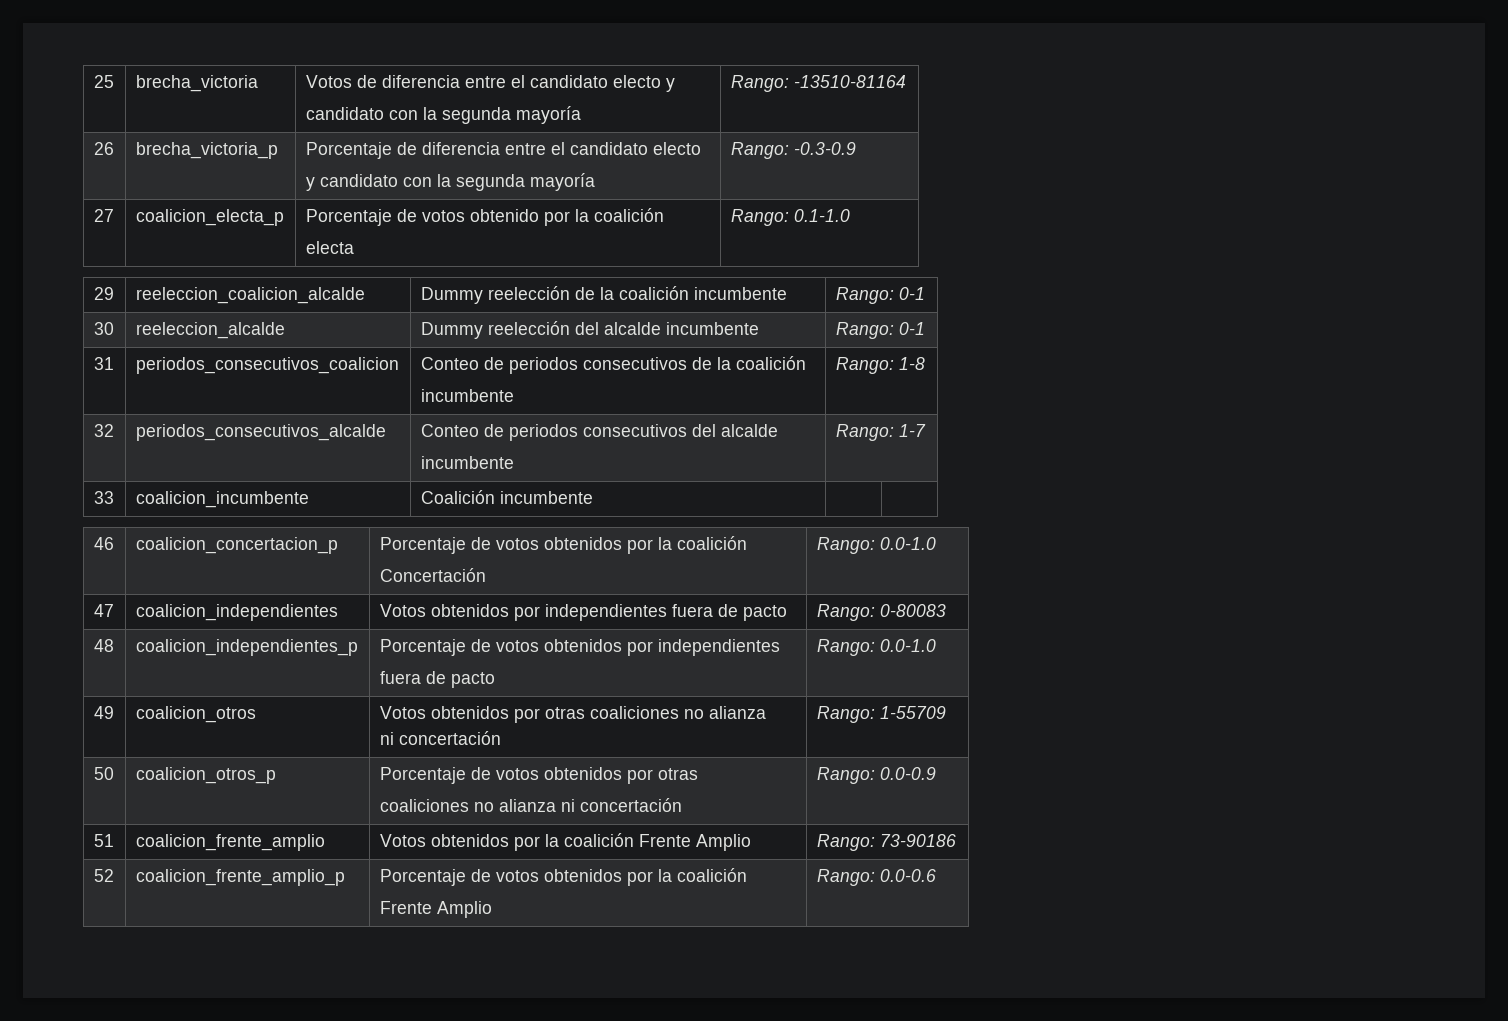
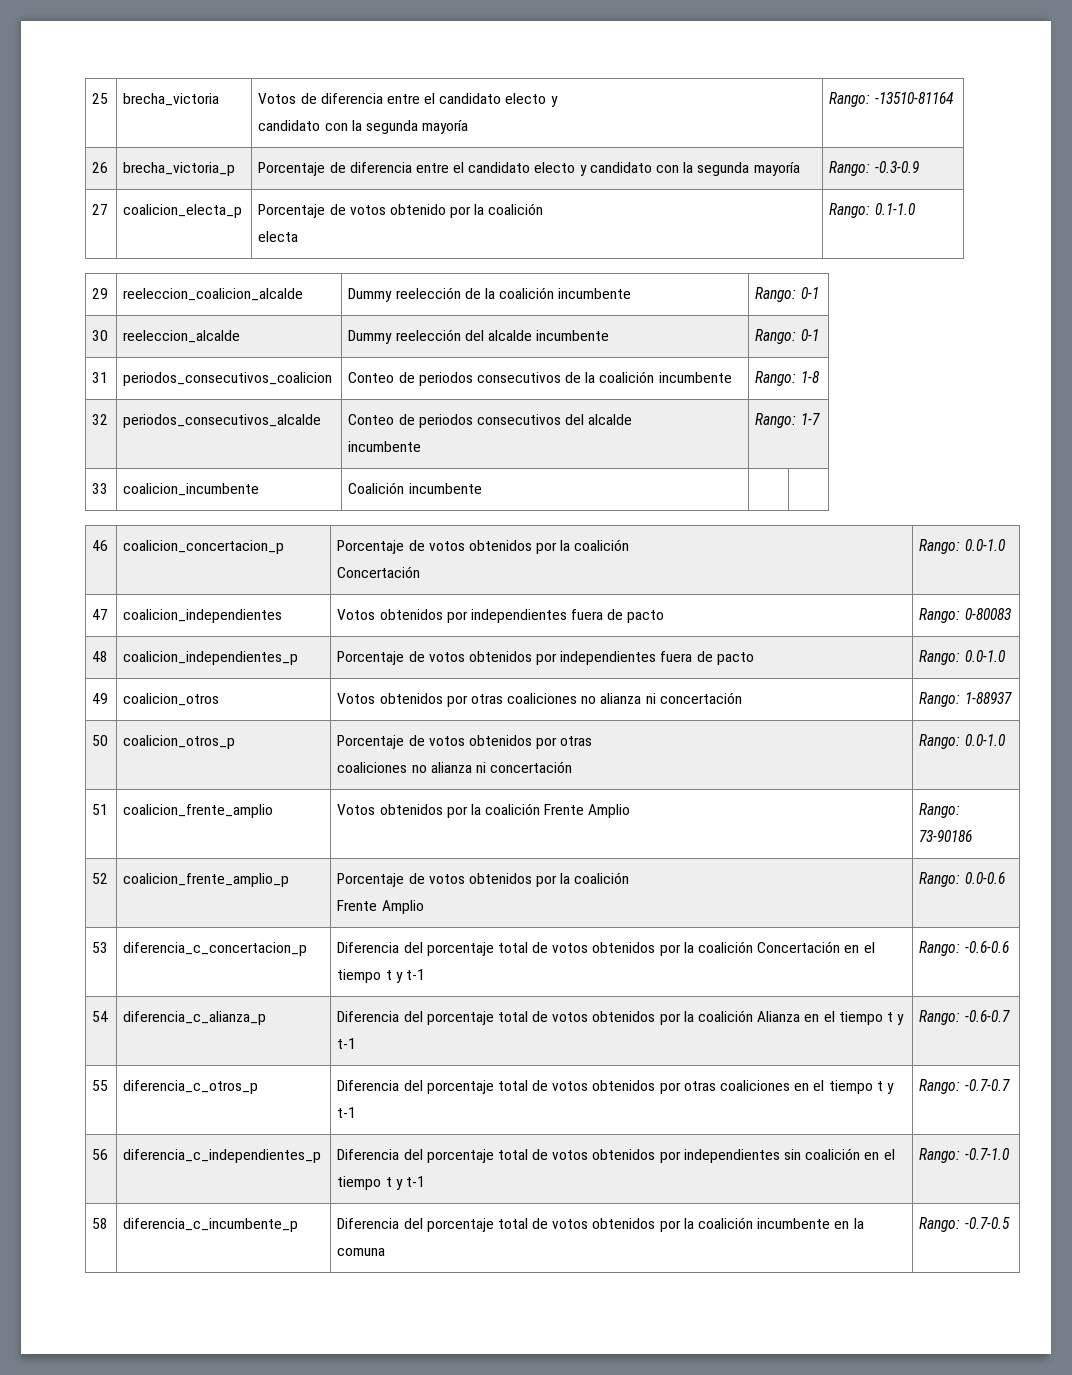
- 26 | brecha_victoria_p | Porcentaje de diferencia entre el candidato electo
- y candidato con la segunda mayoría | Rango: -0.3-0.9
+ 26 | brecha_victoria_p | Porcentaje de diferencia entre el candidato electo y candidato con la segunda mayoría | Rango: -0.3-0.9
- 31 | periodos_consecutivos_coalicion | Conteo de periodos consecutivos de la coalición
- incumbente | Rango: 1-8
+ 31 | periodos_consecutivos_coalicion | Conteo de periodos consecutivos de la coalición incumbente | Rango: 1-8
- 48 | coalicion_independientes_p | Porcentaje de votos obtenidos por independientes
- fuera de pacto | Rango: 0.0-1.0
+ 48 | coalicion_independientes_p | Porcentaje de votos obtenidos por independientes fuera de pacto | Rango: 0.0-1.0
- 49 | coalicion_otros | Votos obtenidos por otras coaliciones no alianza
- ni concertación | Rango: 1-55709
+ 49 | coalicion_otros | Votos obtenidos por otras coaliciones no alianza ni concertación | Rango: 1-88937
  50 | coalicion_otros_p | Porcentaje de votos obtenidos por otras
- coaliciones no alianza ni concertación | Rango: 0.0-0.9
+ coaliciones no alianza ni concertación | Rango: 0.0-1.0
+ 53 | diferencia_c_concertacion_p | Diferencia del porcentaje total de votos obtenidos por la coalición Concertación en el tiempo t y t-1 | Rango: -0.6-0.6
+ 54 | diferencia_c_alianza_p | Diferencia del porcentaje total de votos obtenidos por la coalición Alianza en el tiempo t y t-1 | Rango: -0.6-0.7
+ 55 | diferencia_c_otros_p | Diferencia del porcentaje total de votos obtenidos por otras coaliciones en el tiempo t y t-1 | Rango: -0.7-0.7
+ 56 | diferencia_c_independientes_p | Diferencia del porcentaje total de votos obtenidos por independientes sin coalición en el tiempo t y t-1 | Rango: -0.7-1.0
+ 58 | diferencia_c_incumbente_p | Diferencia del porcentaje total de votos obtenidos por la coalición incumbente en la comuna | Rango: -0.7-0.5

